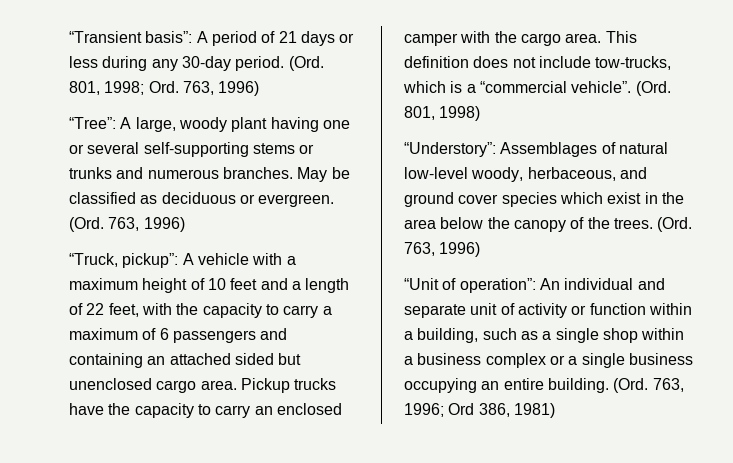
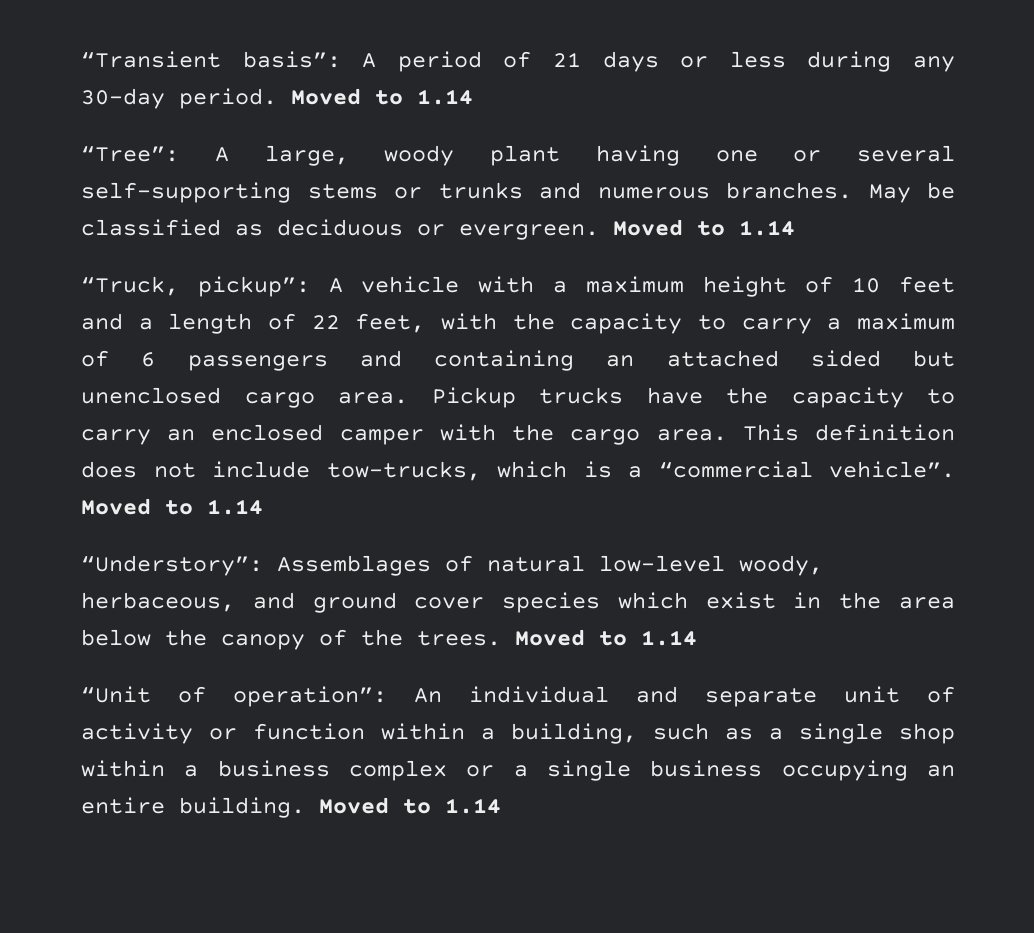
- “Transient basis”: A period of 21 days or less during any 30-day period. (Ord. 801, 1998; Ord. 763, 1996)
+ “Transient basis”: A period of 21 days or less during any 30-day period. Moved to 1.14
- May be classified as deciduous or evergreen. (Ord. 763, 1996)
+ May be classified as deciduous or evergreen. Moved to 1.14
- This definition does not include tow-trucks, which is a “commercial vehicle”. (Ord. 801, 1998)
+ This definition does not include tow-trucks, which is a “commercial vehicle”. Moved to 1.14
- “Understory”: Assemblages of natural low-level woody, herbaceous, and ground cover species which exist in the area below the canopy of the trees. (Ord. 763, 1996)
+ “Understory”: Assemblages of natural low-level woody, herbaceous, and ground cover species which exist in the area below the canopy of the trees. Moved to 1.14
- “Unit of operation”: An individual and separate unit of activity or function within a building, such as a single shop within a business complex or a single business occupying an entire building. (Ord. 763, 1996; Ord 386, 1981)
+ “Unit of operation”: An individual and separate unit of activity or function within a building, such as a single shop within a business complex or a single business occupying an entire building. Moved to 1.14

